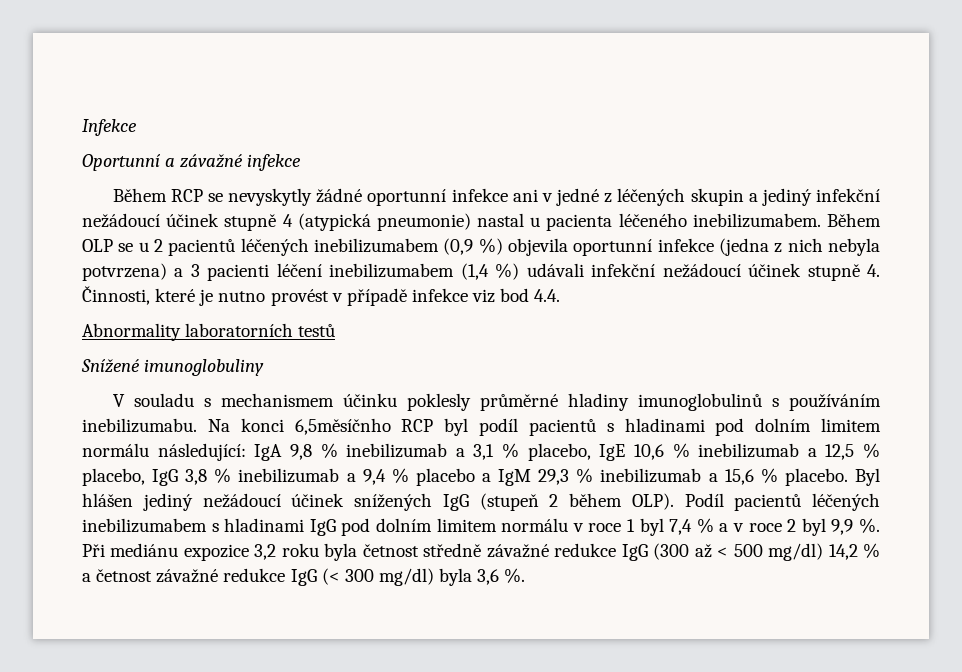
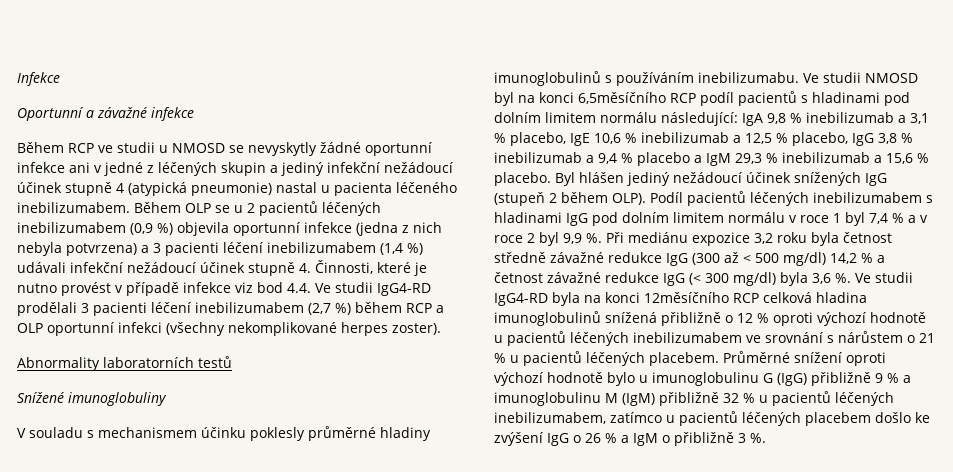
- Během RCP se nevyskytly žádné oportunní infekce ani v jedné z léčených skupin a jediný infekční nežádoucí účinek stupně 4 (atypická pneumonie) nastal u pacienta léčeného inebilizumabem.
+ Během RCP ve studii u NMOSD se nevyskytly žádné oportunní infekce ani v jedné z léčených skupin a jediný infekční nežádoucí účinek stupně 4 (atypická pneumonie) nastal u pacienta léčeného inebilizumabem.
- Během OLP se u 2 pacientů léčených inebilizumabem (0,9 %) objevila oportunní infekce (jedna z nich nebyla potvrzena) a 3 pacienti léčení inebilizumabem (1,4 %) udávali infekční nežádoucí účinek stupně 4. Činnosti, které je nutno provést v případě infekce viz bod 4.4.
+ Během OLP se u 2 pacientů léčených inebilizumabem (0,9 %) objevila oportunní infekce (jedna z nich nebyla potvrzena) a 3 pacienti léčení inebilizumabem (1,4 %) udávali infekční nežádoucí účinek stupně 4. Činnosti, které je nutno provést v případě infekce viz bod 4.4. Ve studii IgG4-RD prodělali 3 pacienti léčení inebilizumabem (2,7 %) během RCP a OLP oportunní infekci (všechny nekomplikované herpes zoster).
- Na konci 6,5měsíčnho RCP byl podíl pacientů s hladinami pod dolním limitem normálu následující: IgA 9,8 % inebilizumab a 3,1 % placebo, IgE 10,6 % inebilizumab a 12,5 % placebo, IgG 3,8 % inebilizumab a 9,4 % placebo a IgM 29,3 % inebilizumab a 15,6 % placebo.
+ Ve studii NMOSD byl na konci 6,5měsíčního RCP podíl pacientů s hladinami pod dolním limitem normálu následující: IgA 9,8 % inebilizumab a 3,1 % placebo, IgE 10,6 % inebilizumab a 12,5 % placebo, IgG 3,8 % inebilizumab a 9,4 % placebo a IgM 29,3 % inebilizumab a 15,6 % placebo.
+ Ve studii IgG4-RD byla na konci 12měsíčního RCP celková hladina imunoglobulinů snížená přibližně o 12 % oproti výchozí hodnotě u pacientů léčených inebilizumabem ve srovnání s nárůstem o 21 % u pacientů léčených placebem. Průměrné snížení oproti výchozí hodnotě bylo u imunoglobulinu G (IgG) přibližně 9 % a imunoglobulinu M (IgM) přibližně 32 % u pacientů léčených inebilizumabem, zatímco u pacientů léčených placebem došlo ke zvýšení IgG o 26 % a IgM o přibližně 3 %.

